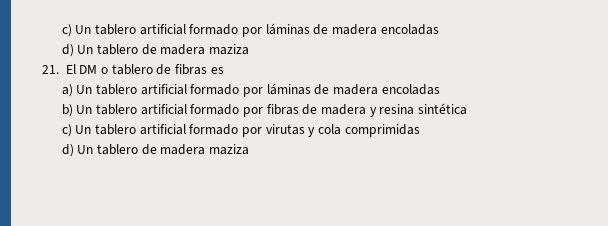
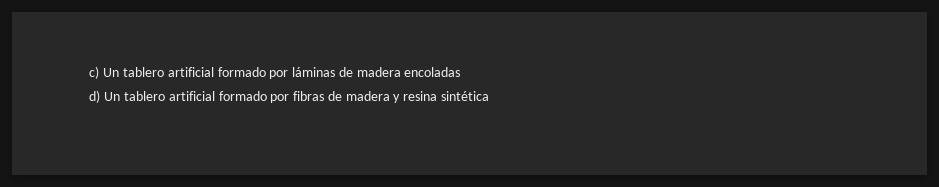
  c) Un tablero artificial formado por láminas de madera encoladas
- d) Un tablero de madera maziza
- 21. El DM o tablero de fibras es
- a) Un tablero artificial formado por láminas de madera encoladas
- b) Un tablero artificial formado por fibras de madera y resina sintética
+ d) Un tablero artificial formado por fibras de madera y resina sintética
- c) Un tablero artificial formado por virutas y cola comprimidas
- d) Un tablero de madera maziza

